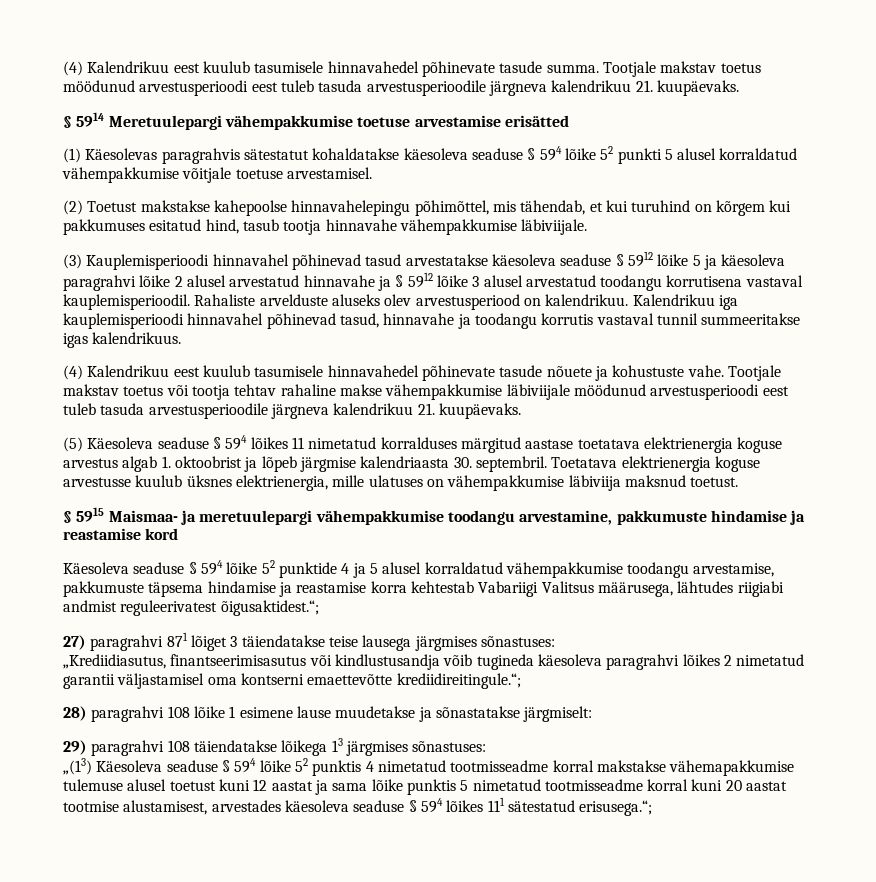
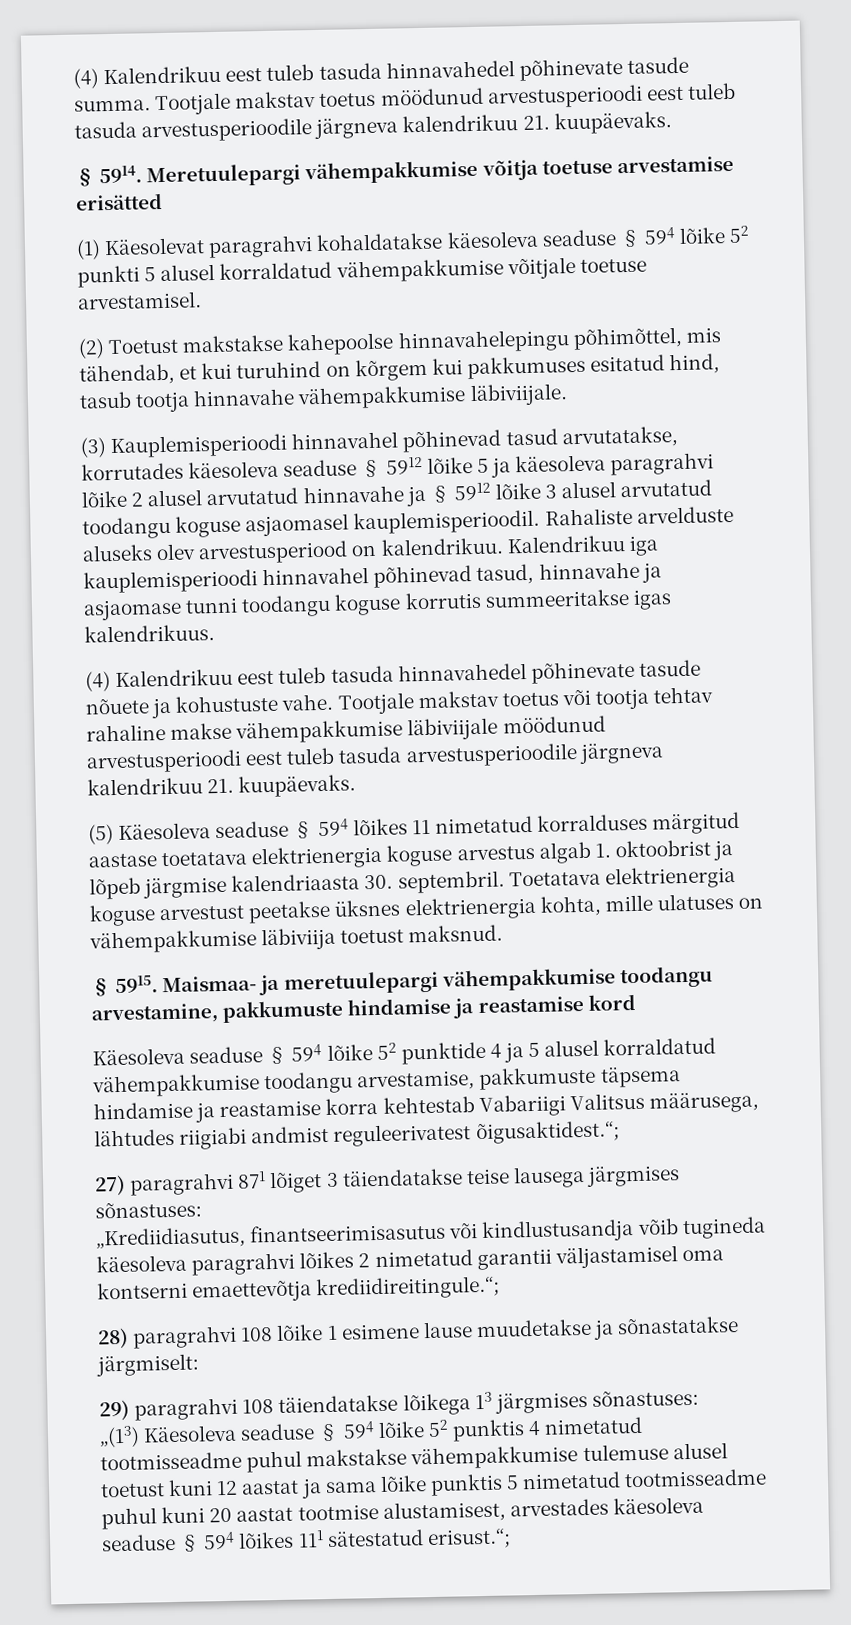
- (4) Kalendrikuu eest kuulub tasumisele hinnavahedel põhinevate tasude summa.
+ (4) Kalendrikuu eest tuleb tasuda hinnavahedel põhinevate tasude summa.
- § 5914 Meretuulepargi vähempakkumise toetuse arvestamise erisätted
+ § 5914. Meretuulepargi vähempakkumise võitja toetuse arvestamise erisätted
- (1) Käesolevas paragrahvis sätestatut kohaldatakse käesoleva seaduse § 594 lõike 52 punkti 5 alusel korraldatud vähempakkumise võitjale toetuse arvestamisel.
+ (1) Käesolevat paragrahvi kohaldatakse käesoleva seaduse § 594 lõike 52 punkti 5 alusel korraldatud vähempakkumise võitjale toetuse arvestamisel.
- (3) Kauplemisperioodi hinnavahel põhinevad tasud arvestatakse käesoleva seaduse § 5912 lõike 5 ja käesoleva paragrahvi lõike 2 alusel arvestatud hinnavahe ja § 5912 lõike 3 alusel arvestatud toodangu korrutisena vastaval kauplemisperioodil.
+ (3) Kauplemisperioodi hinnavahel põhinevad tasud arvutatakse, korrutades käesoleva seaduse § 5912 lõike 5 ja käesoleva paragrahvi lõike 2 alusel arvutatud hinnavahe ja § 5912 lõike 3 alusel arvutatud toodangu koguse asjaomasel kauplemisperioodil.
- Kalendrikuu iga kauplemisperioodi hinnavahel põhinevad tasud, hinnavahe ja toodangu korrutis vastaval tunnil summeeritakse igas kalendrikuus.
+ Kalendrikuu iga kauplemisperioodi hinnavahel põhinevad tasud, hinnavahe ja asjaomase tunni toodangu koguse korrutis summeeritakse igas kalendrikuus.
- (4) Kalendrikuu eest kuulub tasumisele hinnavahedel põhinevate tasude nõuete ja kohustuste vahe.
+ (4) Kalendrikuu eest tuleb tasuda hinnavahedel põhinevate tasude nõuete ja kohustuste vahe.
- Toetatava elektrienergia koguse arvestusse kuulub üksnes elektrienergia, mille ulatuses on vähempakkumise läbiviija maksnud toetust.
- § 5915 Maismaa- ja meretuulepargi vähempakkumise toodangu arvestamine, pakkumuste hindamise ja reastamise kord
+ Toetatava elektrienergia koguse arvestust peetakse üksnes elektrienergia kohta, mille ulatuses on vähempakkumise läbiviija toetust maksnud.
+ § 5915. Maismaa- ja meretuulepargi vähempakkumise toodangu arvestamine, pakkumuste hindamise ja reastamise kord
- „Krediidiasutus, finantseerimisasutus või kindlustusandja võib tugineda käesoleva paragrahvi lõikes 2 nimetatud garantii väljastamisel oma kontserni emaettevõtte krediidireitingule.“;
+ „Krediidiasutus, finantseerimisasutus või kindlustusandja võib tugineda käesoleva paragrahvi lõikes 2 nimetatud garantii väljastamisel oma kontserni emaettevõtja krediidireitingule.“;
- „(13) Käesoleva seaduse § 594 lõike 52 punktis 4 nimetatud tootmisseadme korral makstakse vähemapakkumise tulemuse alusel toetust kuni 12 aastat ja sama lõike punktis 5 nimetatud tootmisseadme korral kuni 20 aastat tootmise alustamisest, arvestades käesoleva seaduse § 594 lõikes 111 sätestatud erisusega.“;
+ „(13) Käesoleva seaduse § 594 lõike 52 punktis 4 nimetatud tootmisseadme puhul makstakse vähempakkumise tulemuse alusel toetust kuni 12 aastat ja sama lõike punktis 5 nimetatud tootmisseadme puhul kuni 20 aastat tootmise alustamisest, arvestades käesoleva seaduse § 594 lõikes 111 sätestatud erisust.“;

